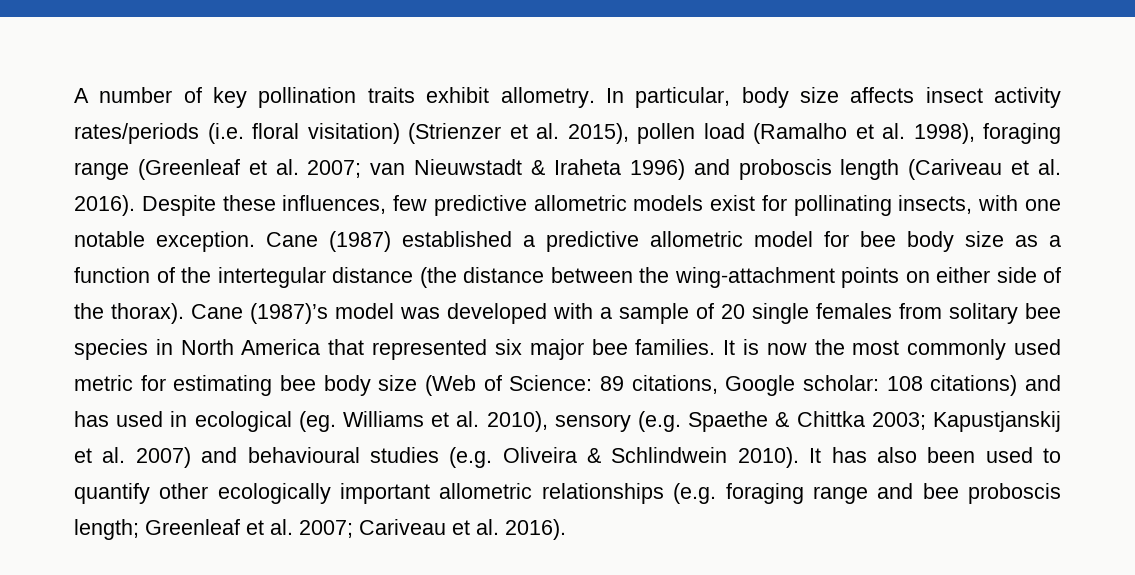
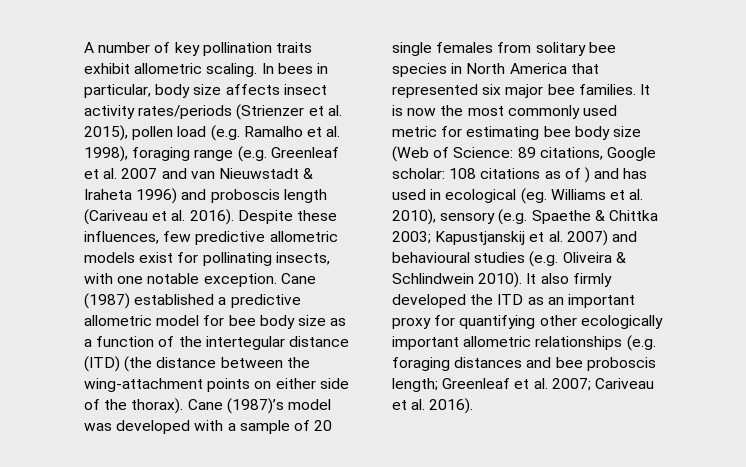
- A number of key pollination traits exhibit allometry. In particular, body size affects insect activity rates/periods (i.e. floral visitation) (Strienzer et al. 2015), pollen load (Ramalho et al. 1998), foraging range (Greenleaf et al. 2007; van Nieuwstadt & Iraheta 1996) and proboscis length (Cariveau et al. 2016).
+ A number of key pollination traits exhibit allometric scaling. In bees in particular, body size affects insect activity rates/periods (Strienzer et al. 2015), pollen load (e.g. Ramalho et al. 1998), foraging range (e.g. Greenleaf et al. 2007 and van Nieuwstadt & Iraheta 1996) and proboscis length (Cariveau et al. 2016).
- Cane (1987) established a predictive allometric model for bee body size as a function of the intertegular distance (the distance between the wing-attachment points on either side of the thorax).
+ Cane (1987) established a predictive allometric model for bee body size as a function of the intertegular distance (ITD) (the distance between the wing-attachment points on either side of the thorax).
- It is now the most commonly used metric for estimating bee body size (Web of Science: 89 citations, Google scholar: 108 citations) and has used in ecological (eg. Williams et al. 2010), sensory (e.g. Spaethe & Chittka 2003; Kapustjanskij et al. 2007) and behavioural studies (e.g. Oliveira & Schlindwein 2010).
+ It is now the most commonly used metric for estimating bee body size (Web of Science: 89 citations, Google scholar: 108 citations as of ) and has used in ecological (eg. Williams et al. 2010), sensory (e.g. Spaethe & Chittka 2003; Kapustjanskij et al. 2007) and behavioural studies (e.g. Oliveira & Schlindwein 2010).
- It has also been used to quantify other ecologically important allometric relationships (e.g. foraging range and bee proboscis length; Greenleaf et al. 2007; Cariveau et al. 2016).
+ It also firmly developed the ITD as an important proxy for quantifying other ecologically important allometric relationships (e.g. foraging distances and bee proboscis length; Greenleaf et al. 2007; Cariveau et al. 2016).

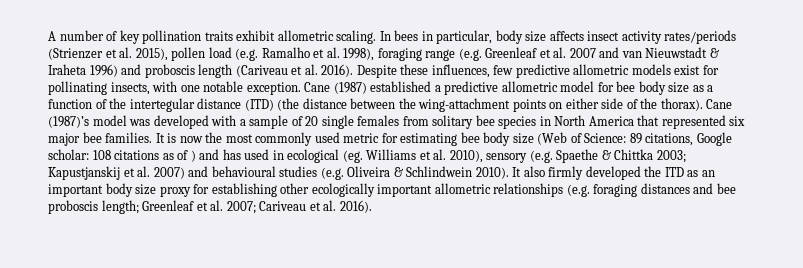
- It also firmly developed the ITD as an important proxy for quantifying other ecologically important allometric relationships (e.g. foraging distances and bee proboscis length; Greenleaf et al. 2007; Cariveau et al. 2016).
+ It also firmly developed the ITD as an important body size proxy for establishing other ecologically important allometric relationships (e.g. foraging distances and bee proboscis length; Greenleaf et al. 2007; Cariveau et al. 2016).

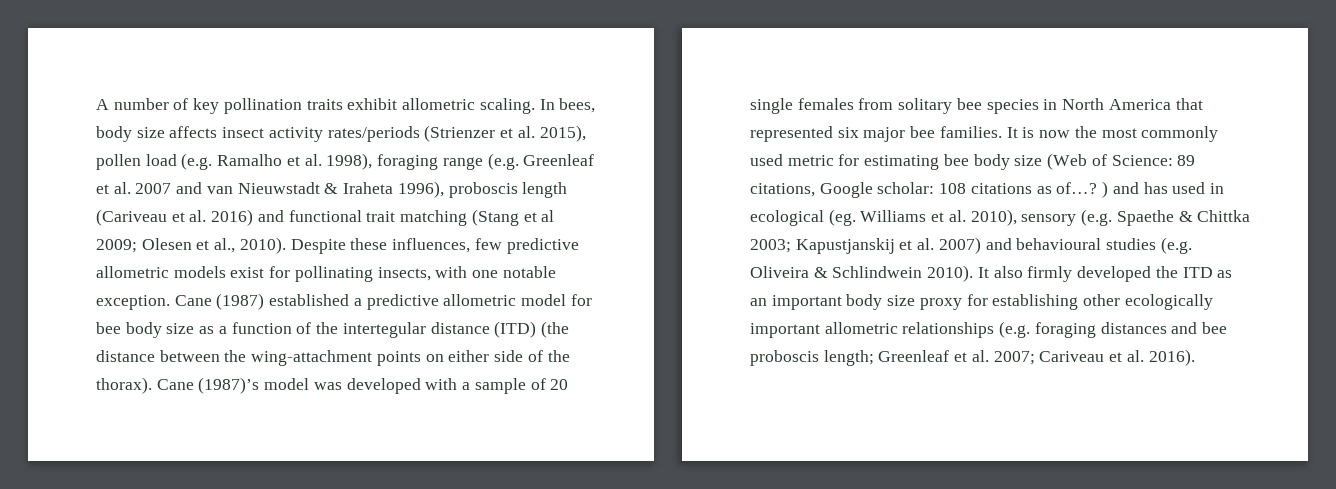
- In bees in particular, body size affects insect activity rates/periods (Strienzer et al. 2015), pollen load (e.g. Ramalho et al. 1998), foraging range (e.g. Greenleaf et al. 2007 and van Nieuwstadt & Iraheta 1996) and proboscis length (Cariveau et al. 2016).
+ In bees, body size affects insect activity rates/periods (Strienzer et al. 2015), pollen load (e.g. Ramalho et al. 1998), foraging range (e.g. Greenleaf et al. 2007 and van Nieuwstadt & Iraheta 1996), proboscis length (Cariveau et al. 2016) and functional trait matching (Stang et al 2009; Olesen et al., 2010).
- It is now the most commonly used metric for estimating bee body size (Web of Science: 89 citations, Google scholar: 108 citations as of ) and has used in ecological (eg. Williams et al. 2010), sensory (e.g. Spaethe & Chittka 2003; Kapustjanskij et al. 2007) and behavioural studies (e.g. Oliveira & Schlindwein 2010).
+ It is now the most commonly used metric for estimating bee body size (Web of Science: 89 citations, Google scholar: 108 citations as of…? ) and has used in ecological (eg. Williams et al. 2010), sensory (e.g. Spaethe & Chittka 2003; Kapustjanskij et al. 2007) and behavioural studies (e.g. Oliveira & Schlindwein 2010).

